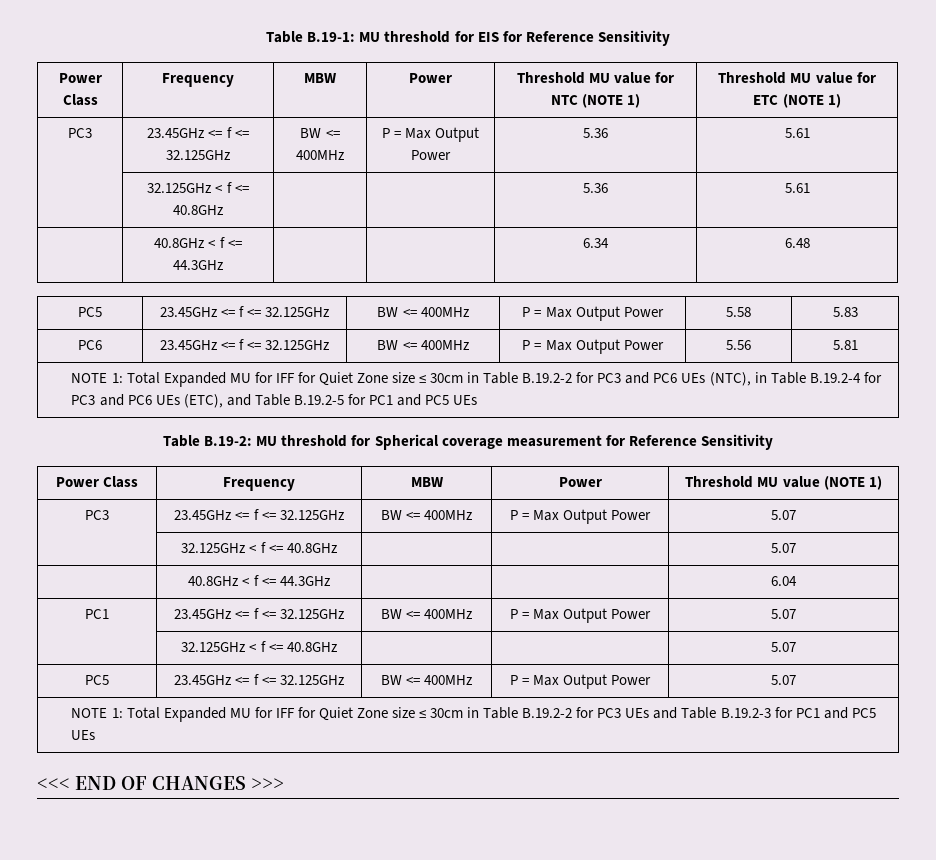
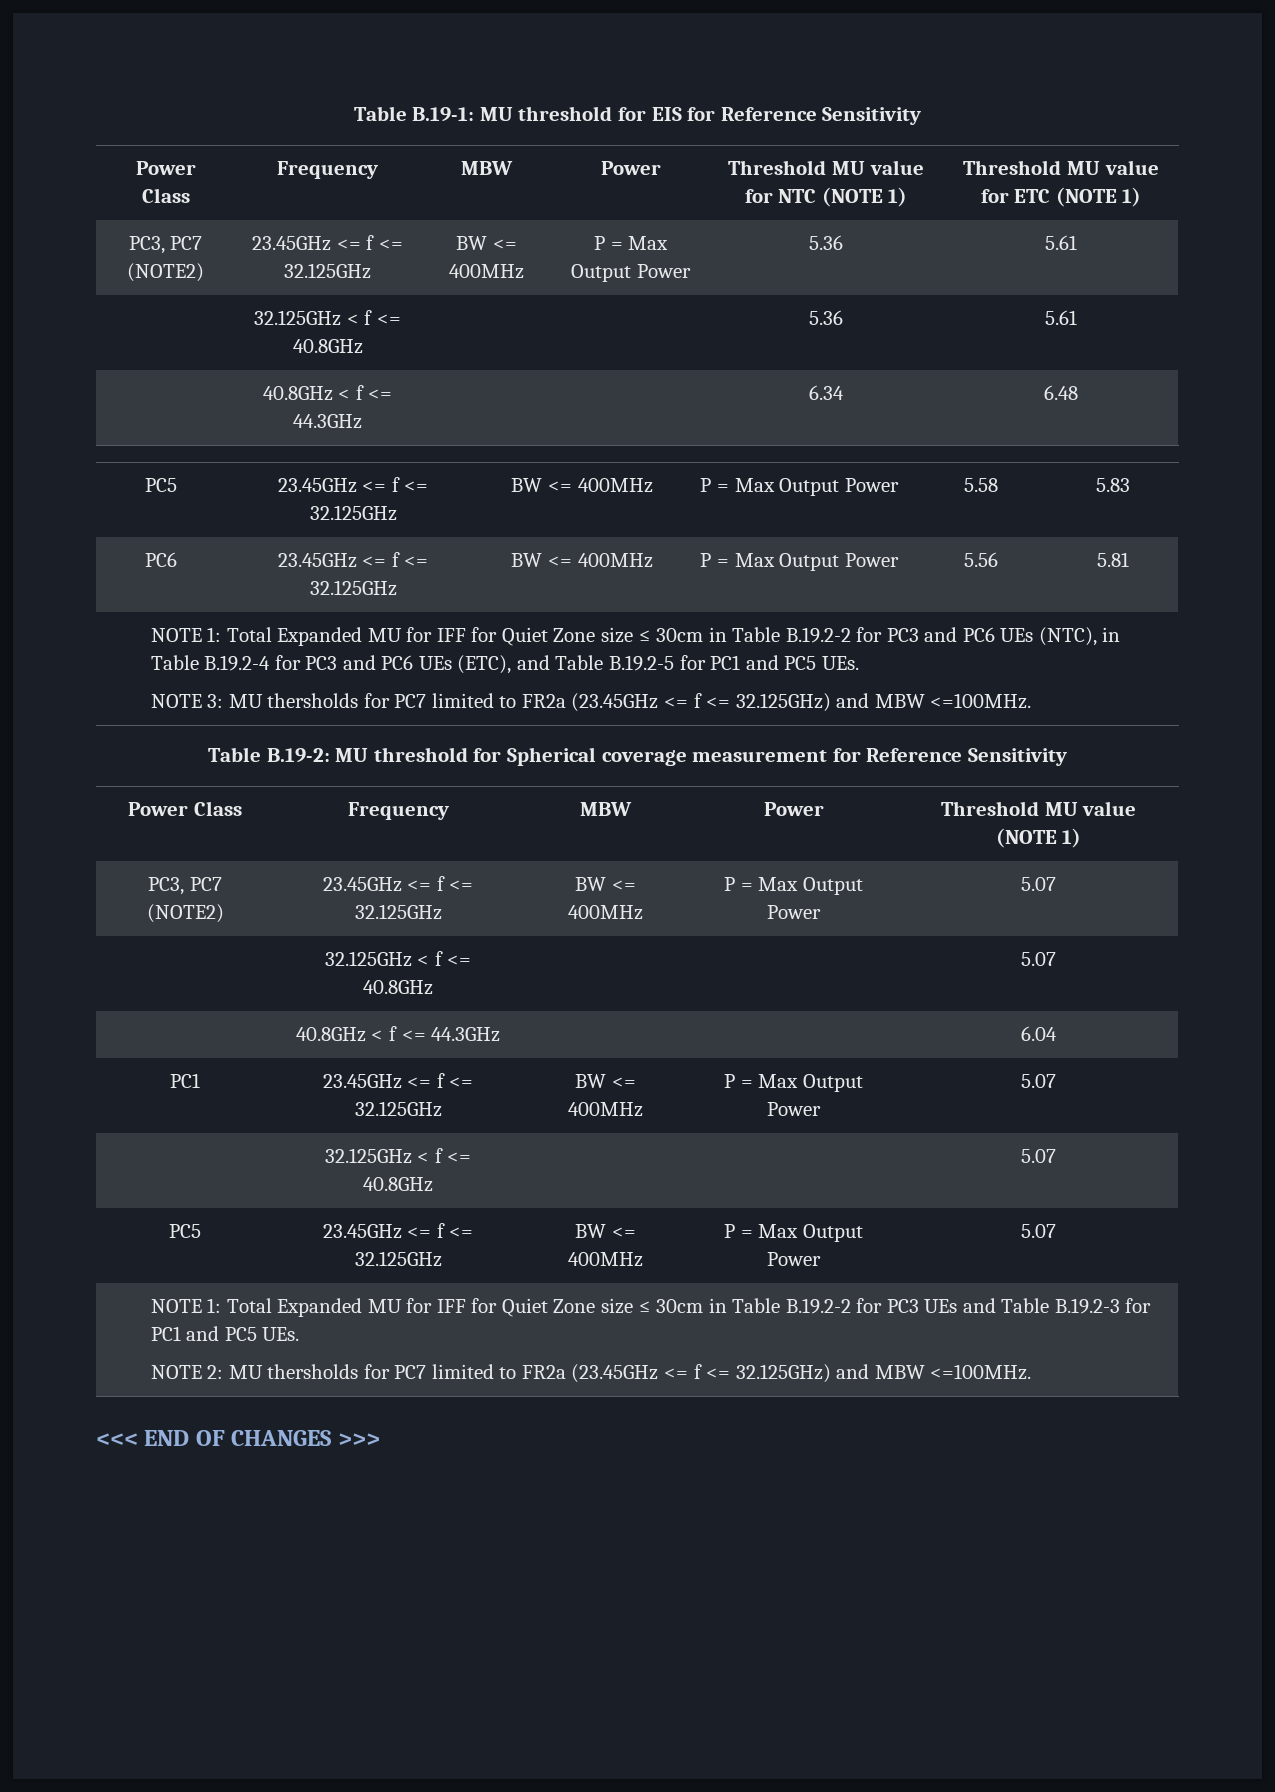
- PC3 | 23.45GHz <= f <= 32.125GHz | BW <= 400MHz | P = Max Output Power | 5.36 | 5.61
+ PC3, PC7 (NOTE2) | 23.45GHz <= f <= 32.125GHz | BW <= 400MHz | P = Max Output Power | 5.36 | 5.61
- NOTE 1: Total Expanded MU for IFF for Quiet Zone size ≤ 30cm in Table B.19.2-2 for PC3 and PC6 UEs (NTC), in Table B.19.2-4 for PC3 and PC6 UEs (ETC), and Table B.19.2-5 for PC1 and PC5 UEs
+ NOTE 1: Total Expanded MU for IFF for Quiet Zone size ≤ 30cm in Table B.19.2-2 for PC3 and PC6 UEs (NTC), in Table B.19.2-4 for PC3 and PC6 UEs (ETC), and Table B.19.2-5 for PC1 and PC5 UEs.
+ NOTE 3: MU thersholds for PC7 limited to FR2a (23.45GHz <= f <= 32.125GHz) and MBW <=100MHz.
- PC3 | 23.45GHz <= f <= 32.125GHz | BW <= 400MHz | P = Max Output Power | 5.07
+ PC3, PC7 (NOTE2) | 23.45GHz <= f <= 32.125GHz | BW <= 400MHz | P = Max Output Power | 5.07
- NOTE 1: Total Expanded MU for IFF for Quiet Zone size ≤ 30cm in Table B.19.2-2 for PC3 UEs and Table B.19.2-3 for PC1 and PC5 UEs
+ NOTE 1: Total Expanded MU for IFF for Quiet Zone size ≤ 30cm in Table B.19.2-2 for PC3 UEs and Table B.19.2-3 for PC1 and PC5 UEs.
+ NOTE 2: MU thersholds for PC7 limited to FR2a (23.45GHz <= f <= 32.125GHz) and MBW <=100MHz.

